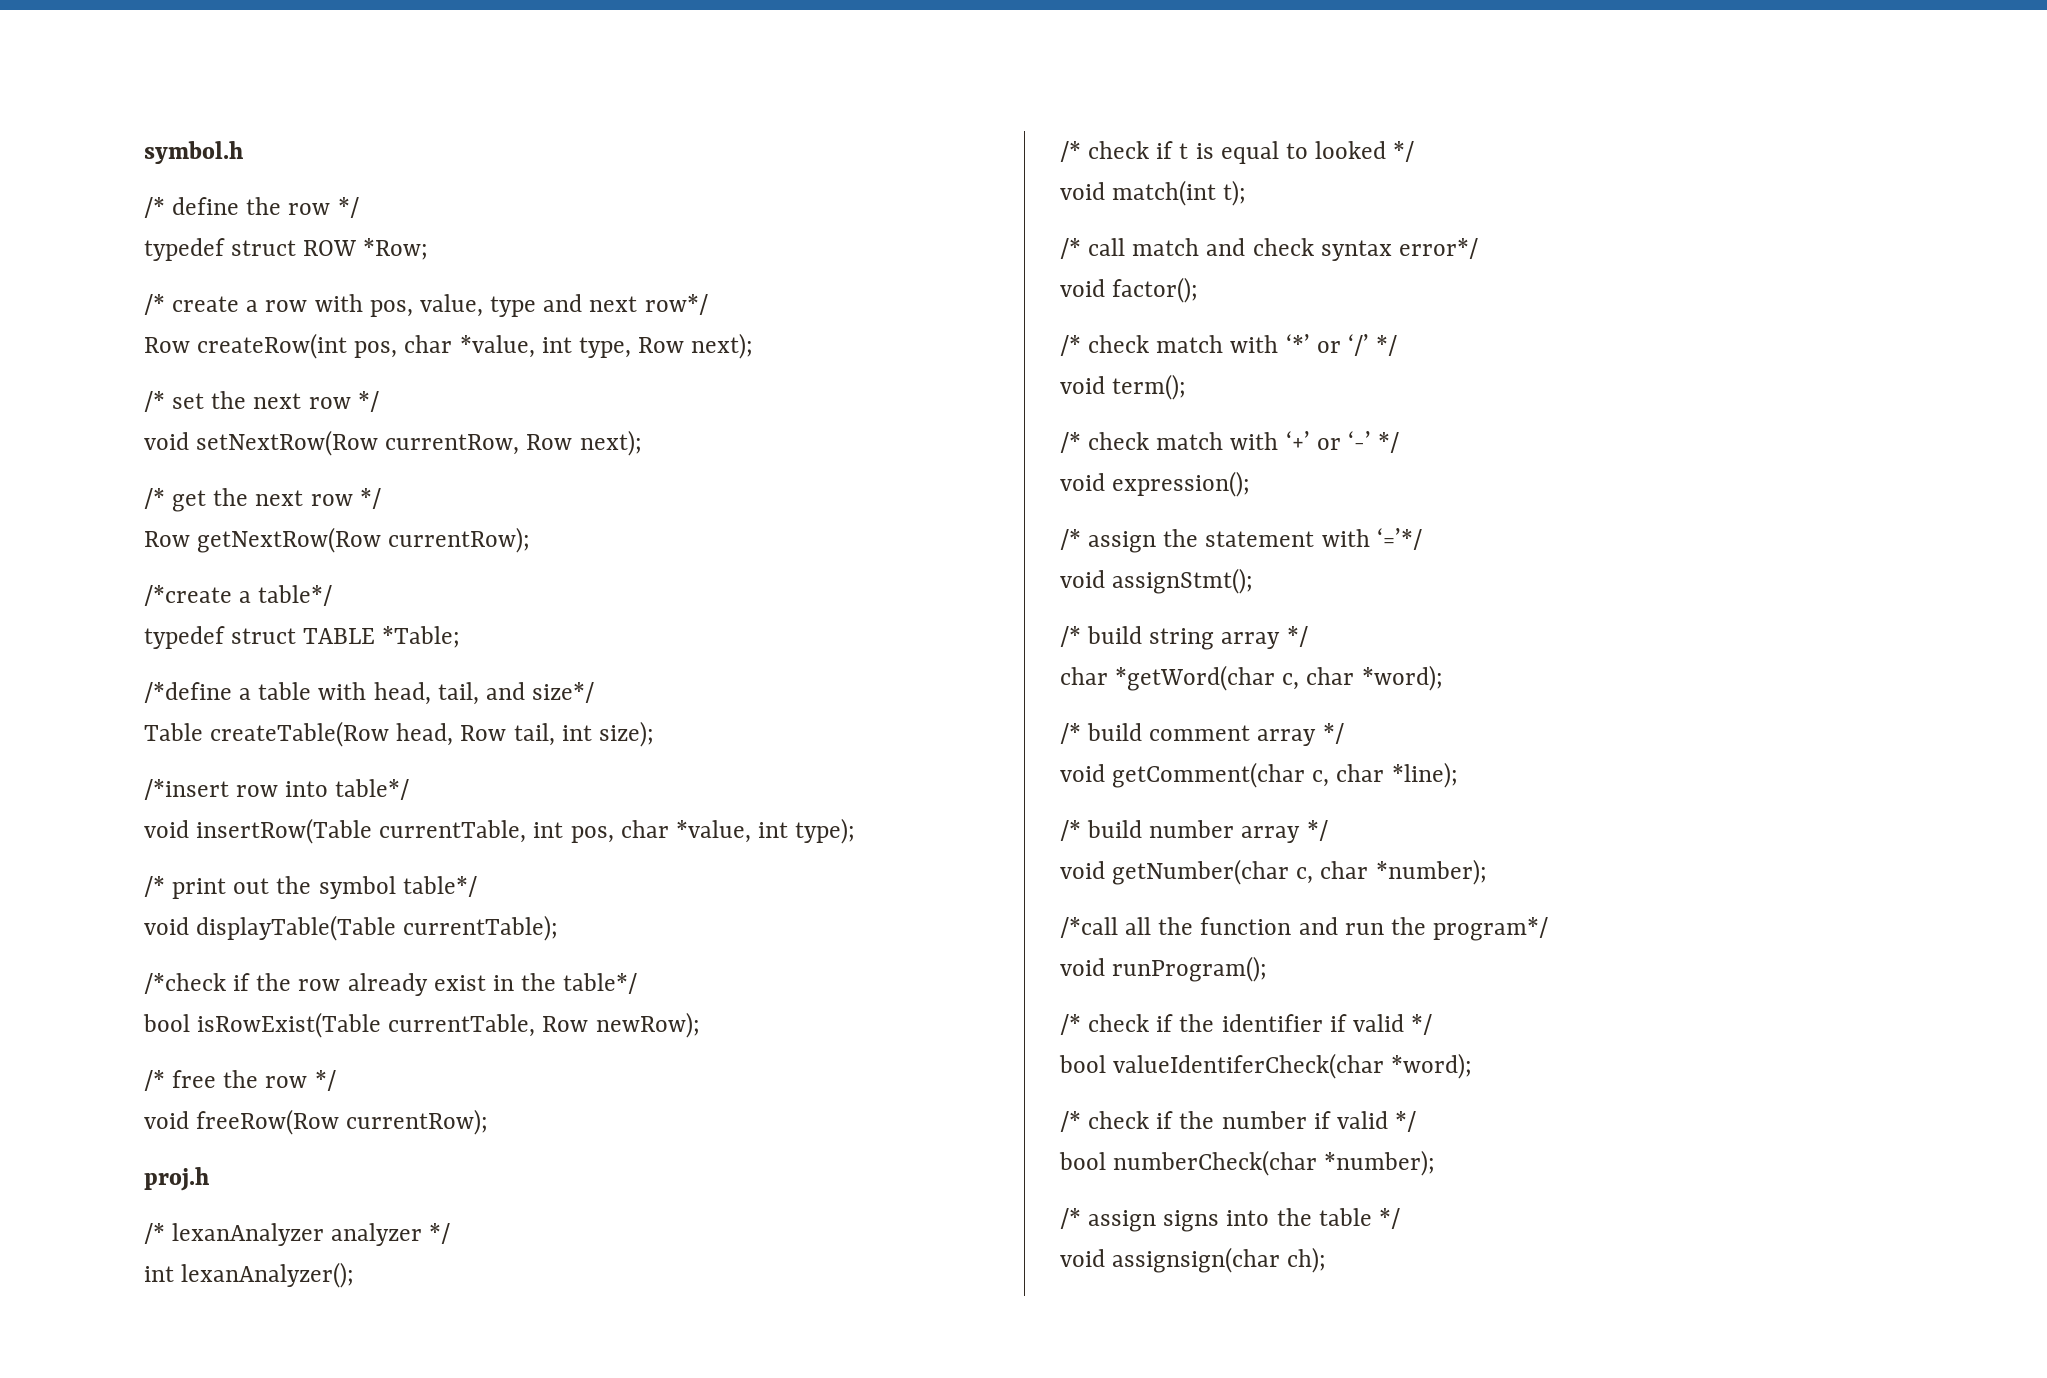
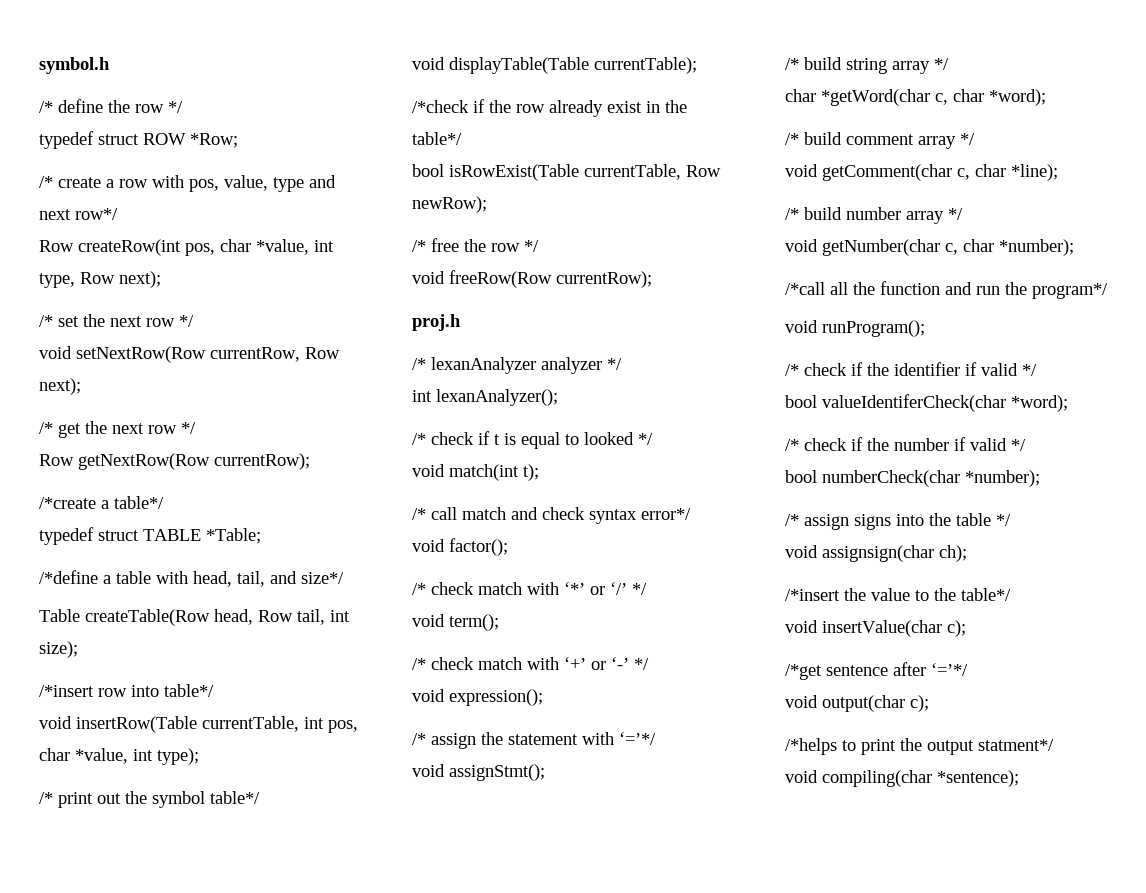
+ /*insert the value to the table*/
+ void insertValue(char c);
+ /*get sentence after ‘=’*/
+ void output(char c);
+ /*helps to print the output statment*/
+ void compiling(char *sentence);

